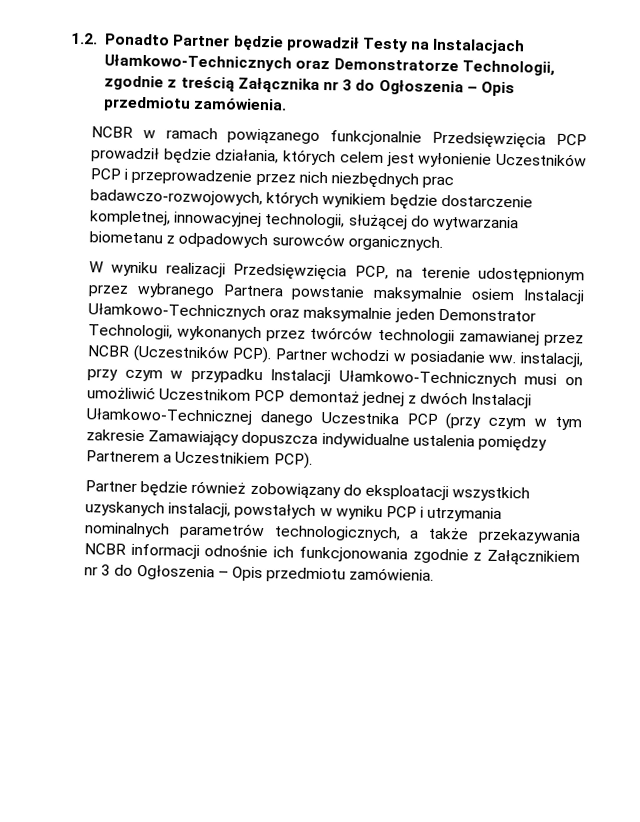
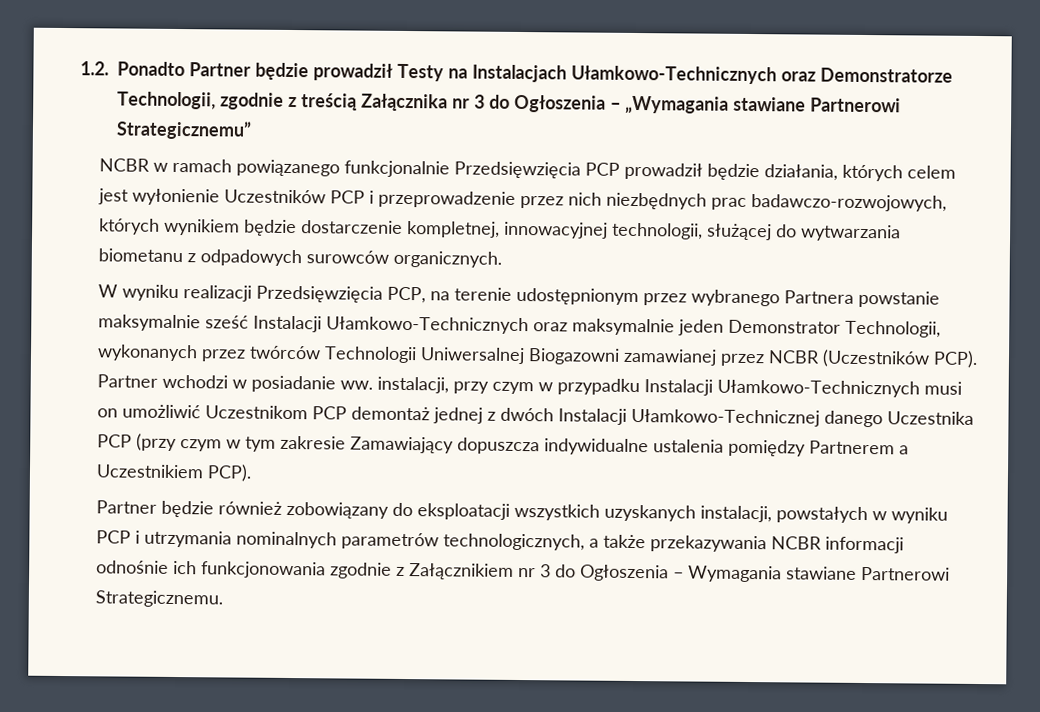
- 1.2. Ponadto Partner będzie prowadził Testy na Instalacjach Ułamkowo-Technicznych oraz Demonstratorze Technologii, zgodnie z treścią Załącznika nr 3 do Ogłoszenia – Opis przedmiotu zamówienia.
+ 1.2. Ponadto Partner będzie prowadził Testy na Instalacjach Ułamkowo-Technicznych oraz Demonstratorze Technologii, zgodnie z treścią Załącznika nr 3 do Ogłoszenia – „Wymagania stawiane Partnerowi Strategicznemu”
- W wyniku realizacji Przedsięwzięcia PCP, na terenie udostępnionym przez wybranego Partnera powstanie maksymalnie osiem Instalacji Ułamkowo-Technicznych oraz maksymalnie jeden Demonstrator Technologii, wykonanych przez twórców technologii zamawianej przez NCBR (Uczestników PCP).
+ W wyniku realizacji Przedsięwzięcia PCP, na terenie udostępnionym przez wybranego Partnera powstanie maksymalnie sześć Instalacji Ułamkowo-Technicznych oraz maksymalnie jeden Demonstrator Technologii, wykonanych przez twórców Technologii Uniwersalnej Biogazowni zamawianej przez NCBR (Uczestników PCP).
- Partner będzie również zobowiązany do eksploatacji wszystkich uzyskanych instalacji, powstałych w wyniku PCP i utrzymania nominalnych parametrów technologicznych, a także przekazywania NCBR informacji odnośnie ich funkcjonowania zgodnie z Załącznikiem nr 3 do Ogłoszenia – Opis przedmiotu zamówienia.
+ Partner będzie również zobowiązany do eksploatacji wszystkich uzyskanych instalacji, powstałych w wyniku PCP i utrzymania nominalnych parametrów technologicznych, a także przekazywania NCBR informacji odnośnie ich funkcjonowania zgodnie z Załącznikiem nr 3 do Ogłoszenia – Wymagania stawiane Partnerowi Strategicznemu.

